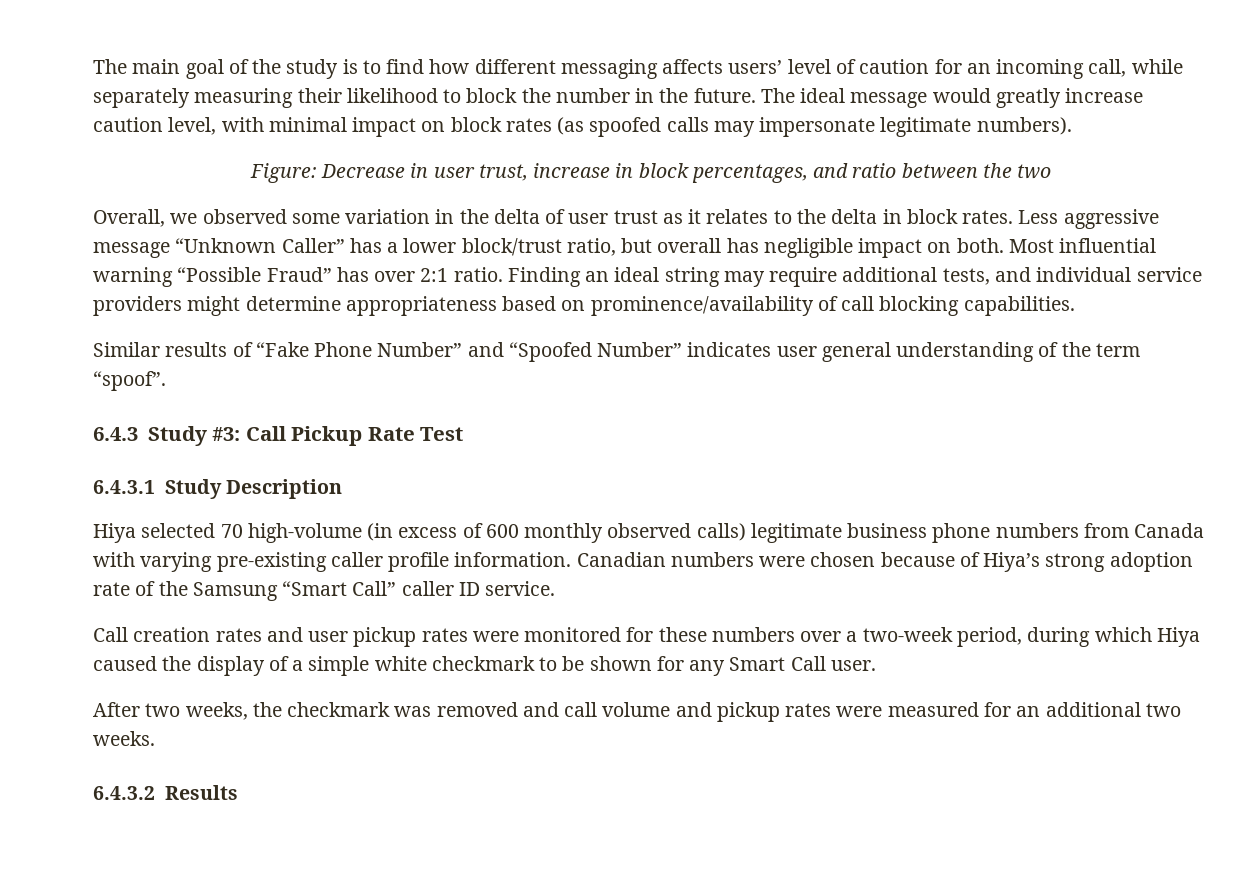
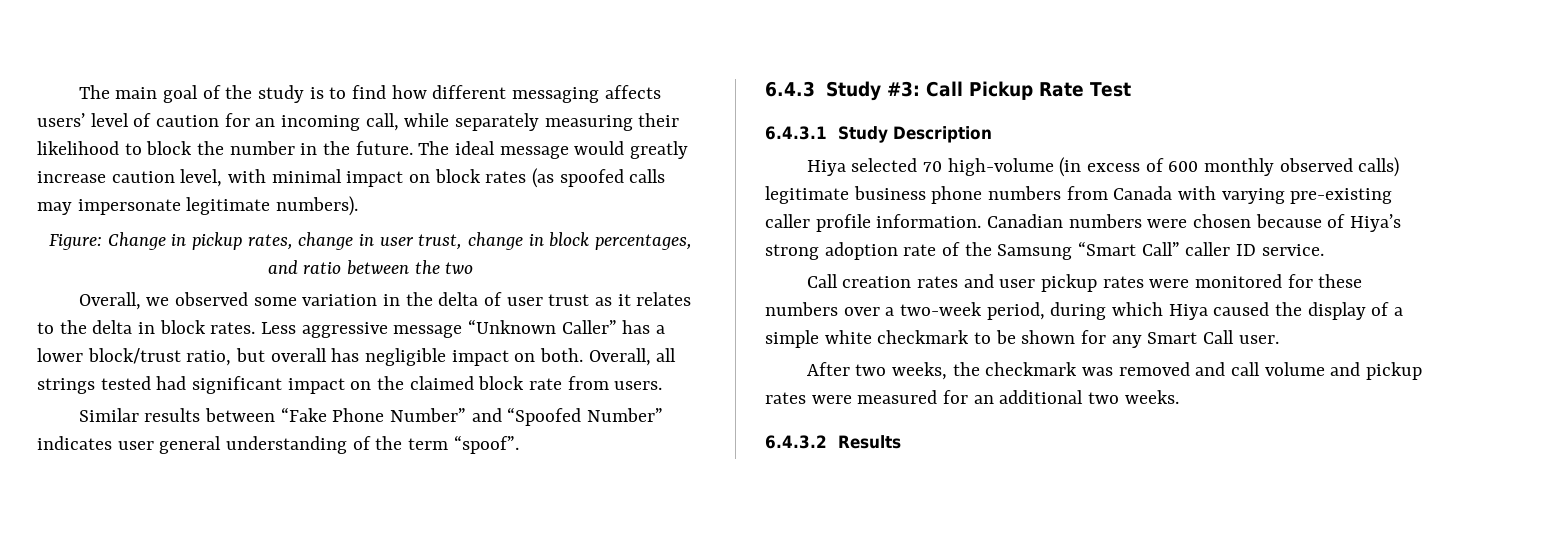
- Figure: Decrease in user trust, increase in block percentages, and ratio between the two
+ Figure: Change in pickup rates, change in user trust, change in block percentages, and ratio between the two
- Most influential warning “Possible Fraud” has over 2:1 ratio. Finding an ideal string may require additional tests, and individual service providers might determine appropriateness based on prominence/availability of call blocking capabilities.
+ Overall, all strings tested had significant impact on the claimed block rate from users.
- Similar results of “Fake Phone Number” and “Spoofed Number” indicates user general understanding of the term “spoof”.
+ Similar results between “Fake Phone Number” and “Spoofed Number” indicates user general understanding of the term “spoof”.

